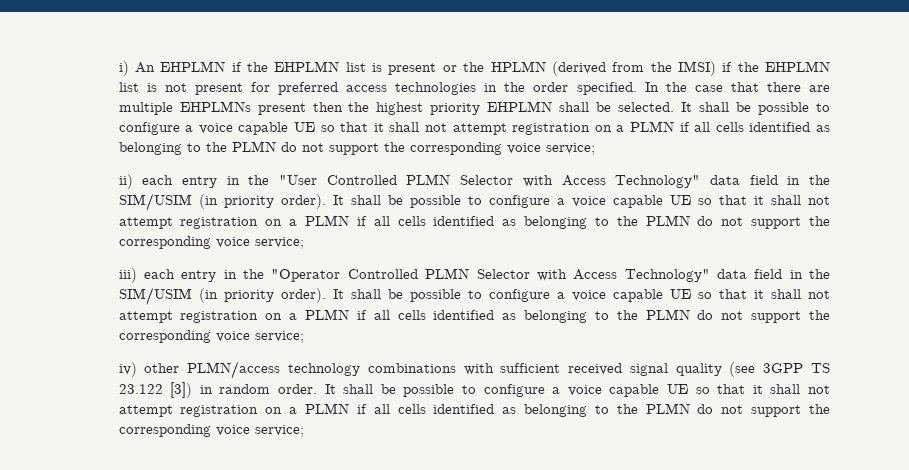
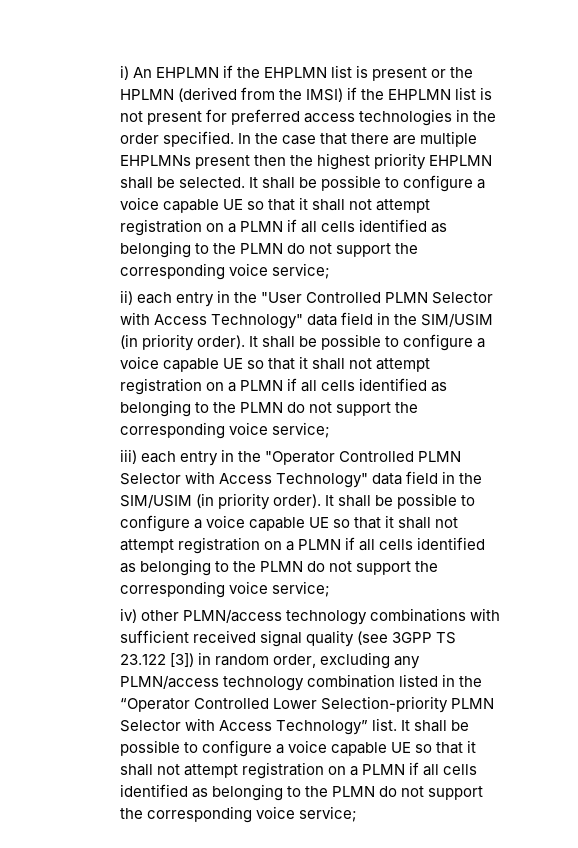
- iv) other PLMN/access technology combinations with sufficient received signal quality (see 3GPP TS 23.122 [3]) in random order.
+ iv) other PLMN/access technology combinations with sufficient received signal quality (see 3GPP TS 23.122 [3]) in random order, excluding any PLMN/access technology combination listed in the “Operator Controlled Lower Selection-priority PLMN Selector with Access Technology” list.

